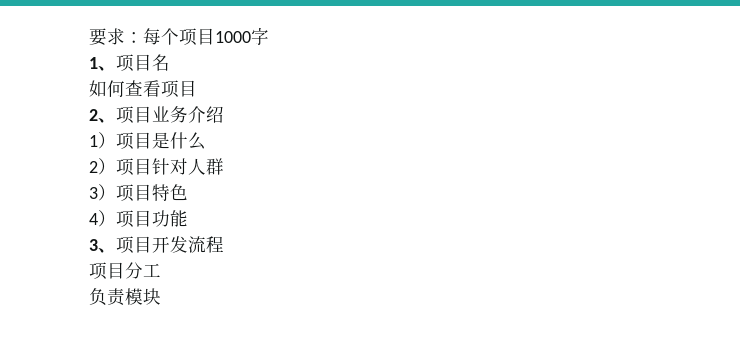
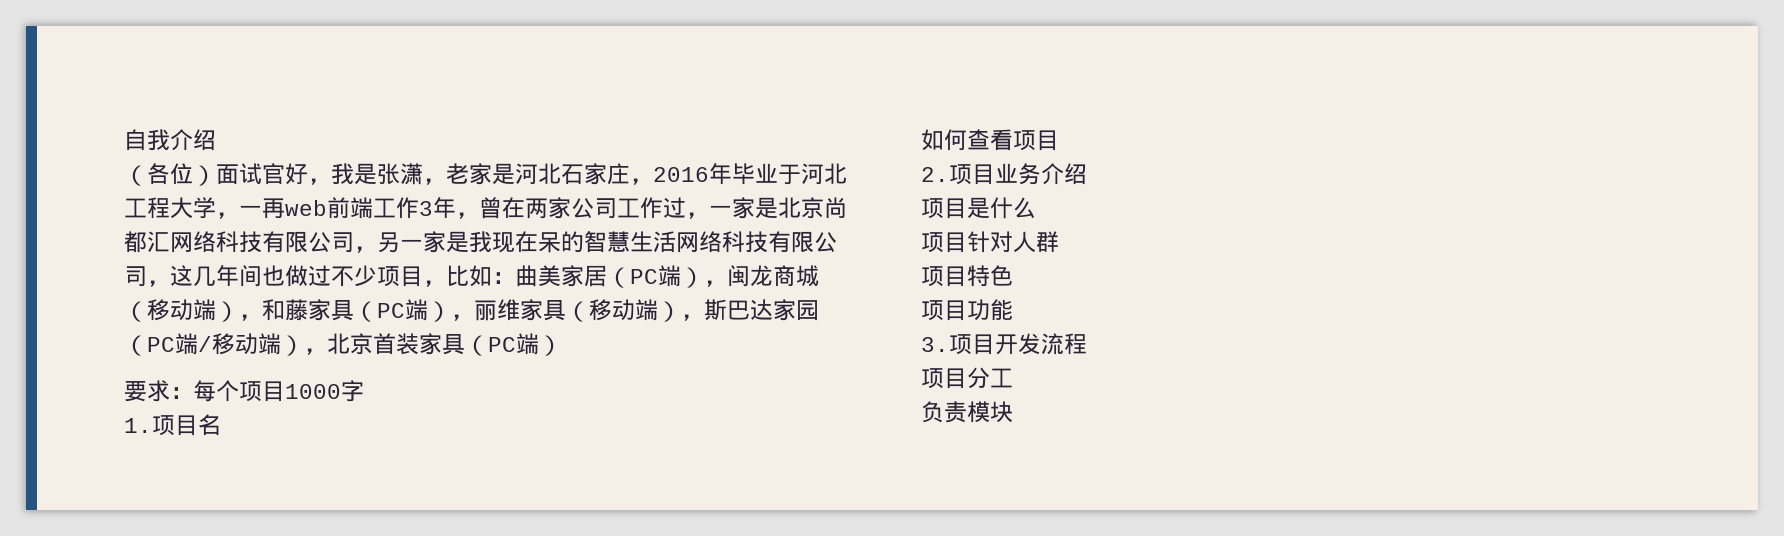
+ 自我介绍
+ （各位）面试官好，我是张潇，老家是河北石家庄，2016年毕业于河北工程大学，一再web前端工作3年，曾在两家公司工作过，一家是北京尚都汇网络科技有限公司，另一家是我现在呆的智慧生活网络科技有限公司，这几年间也做过不少项目，比如：曲美家居（PC端），闽龙商城（移动端），和藤家具（PC端），丽维家具（移动端），斯巴达家园（PC端/移动端），北京首装家具（PC端）
- 1、项目名
+ 1.项目名
- 2、项目业务介绍
+ 2.项目业务介绍
- 1）项目是什么
+ 项目是什么
- 2）项目针对人群
+ 项目针对人群
- 3）项目特色
+ 项目特色
- 4）项目功能
+ 项目功能
- 3、项目开发流程
+ 3.项目开发流程

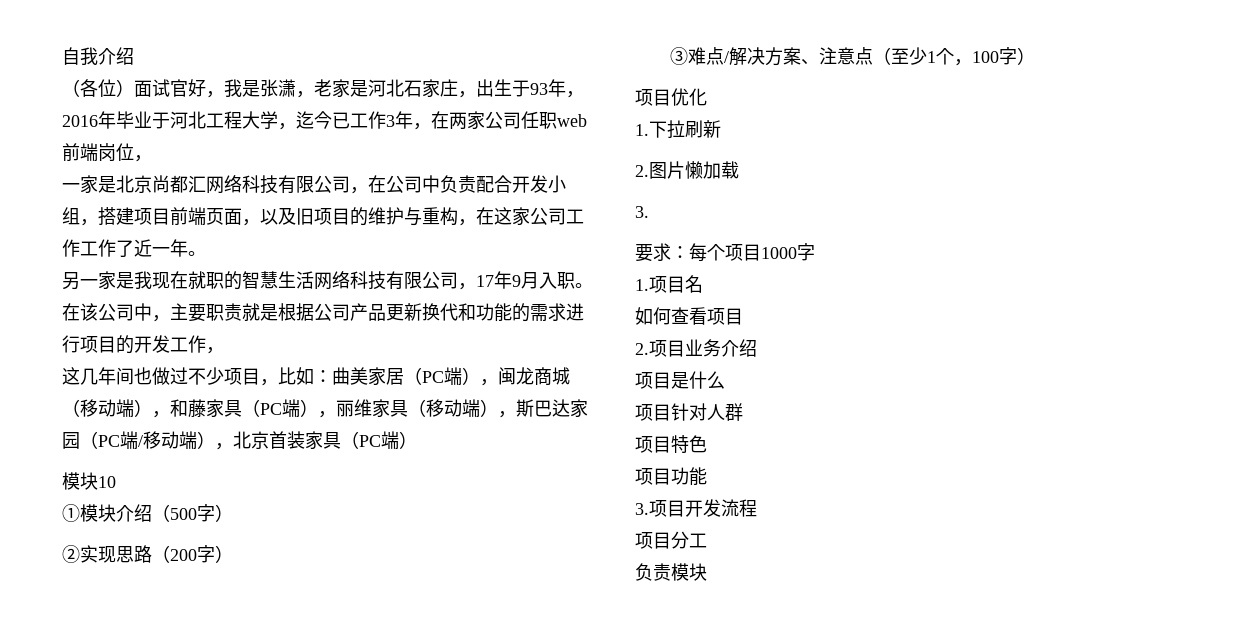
- （各位）面试官好，我是张潇，老家是河北石家庄，2016年毕业于河北工程大学，一再web前端工作3年，曾在两家公司工作过，一家是北京尚都汇网络科技有限公司，另一家是我现在呆的智慧生活网络科技有限公司，这几年间也做过不少项目，比如：
+ （各位）面试官好，我是张潇，老家是河北石家庄，出生于93年，2016年毕业于河北工程大学，迄今已工作3年，在两家公司任职web前端岗位，
+ 一家是北京尚都汇网络科技有限公司，在公司中负责配合开发小组，搭建项目前端页面，以及旧项目的维护与重构，在这家公司工作工作了近一年。
+ 另一家是我现在就职的智慧生活网络科技有限公司，17年9月入职。在该公司中，主要职责就是根据公司产品更新换代和功能的需求进行项目的开发工作，
+ 这几年间也做过不少项目，比如：
+ 模块10
+ ①模块介绍（500字）
+ ②实现思路（200字）
+ ③难点/解决方案、注意点（至少1个，100字）
+ 项目优化
+ 1.下拉刷新
+ 2.图片懒加载
+ 3.

